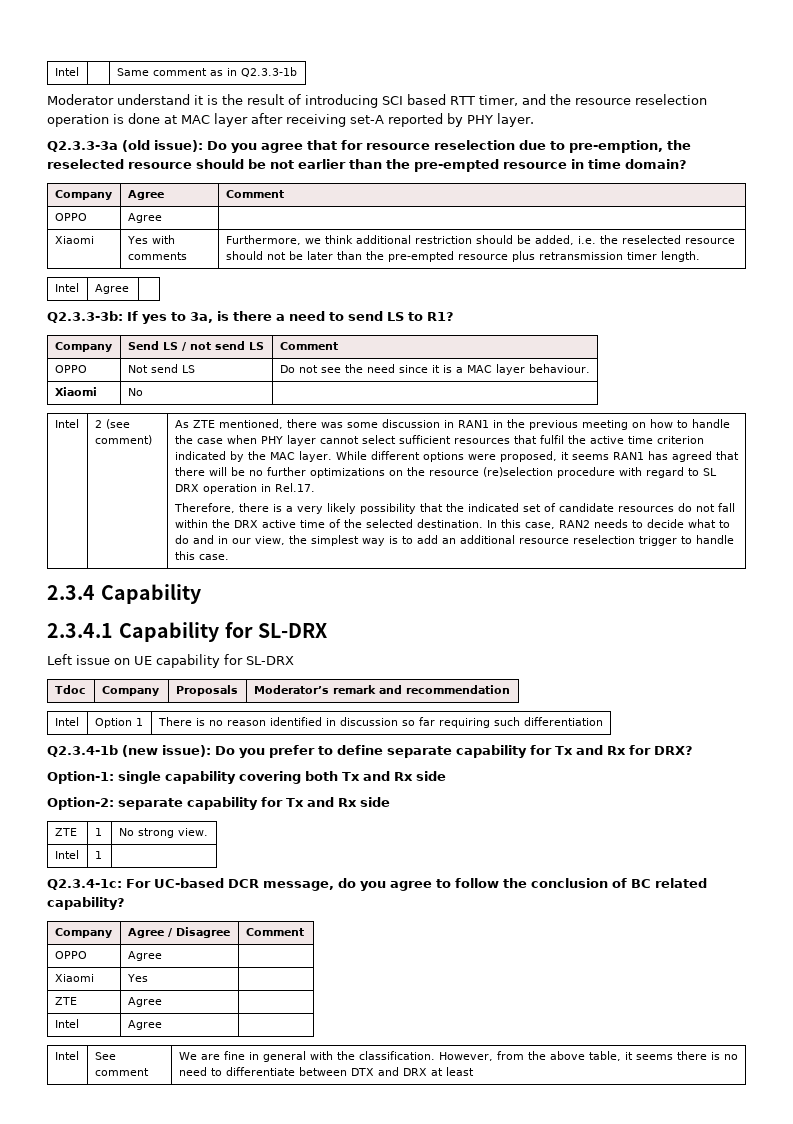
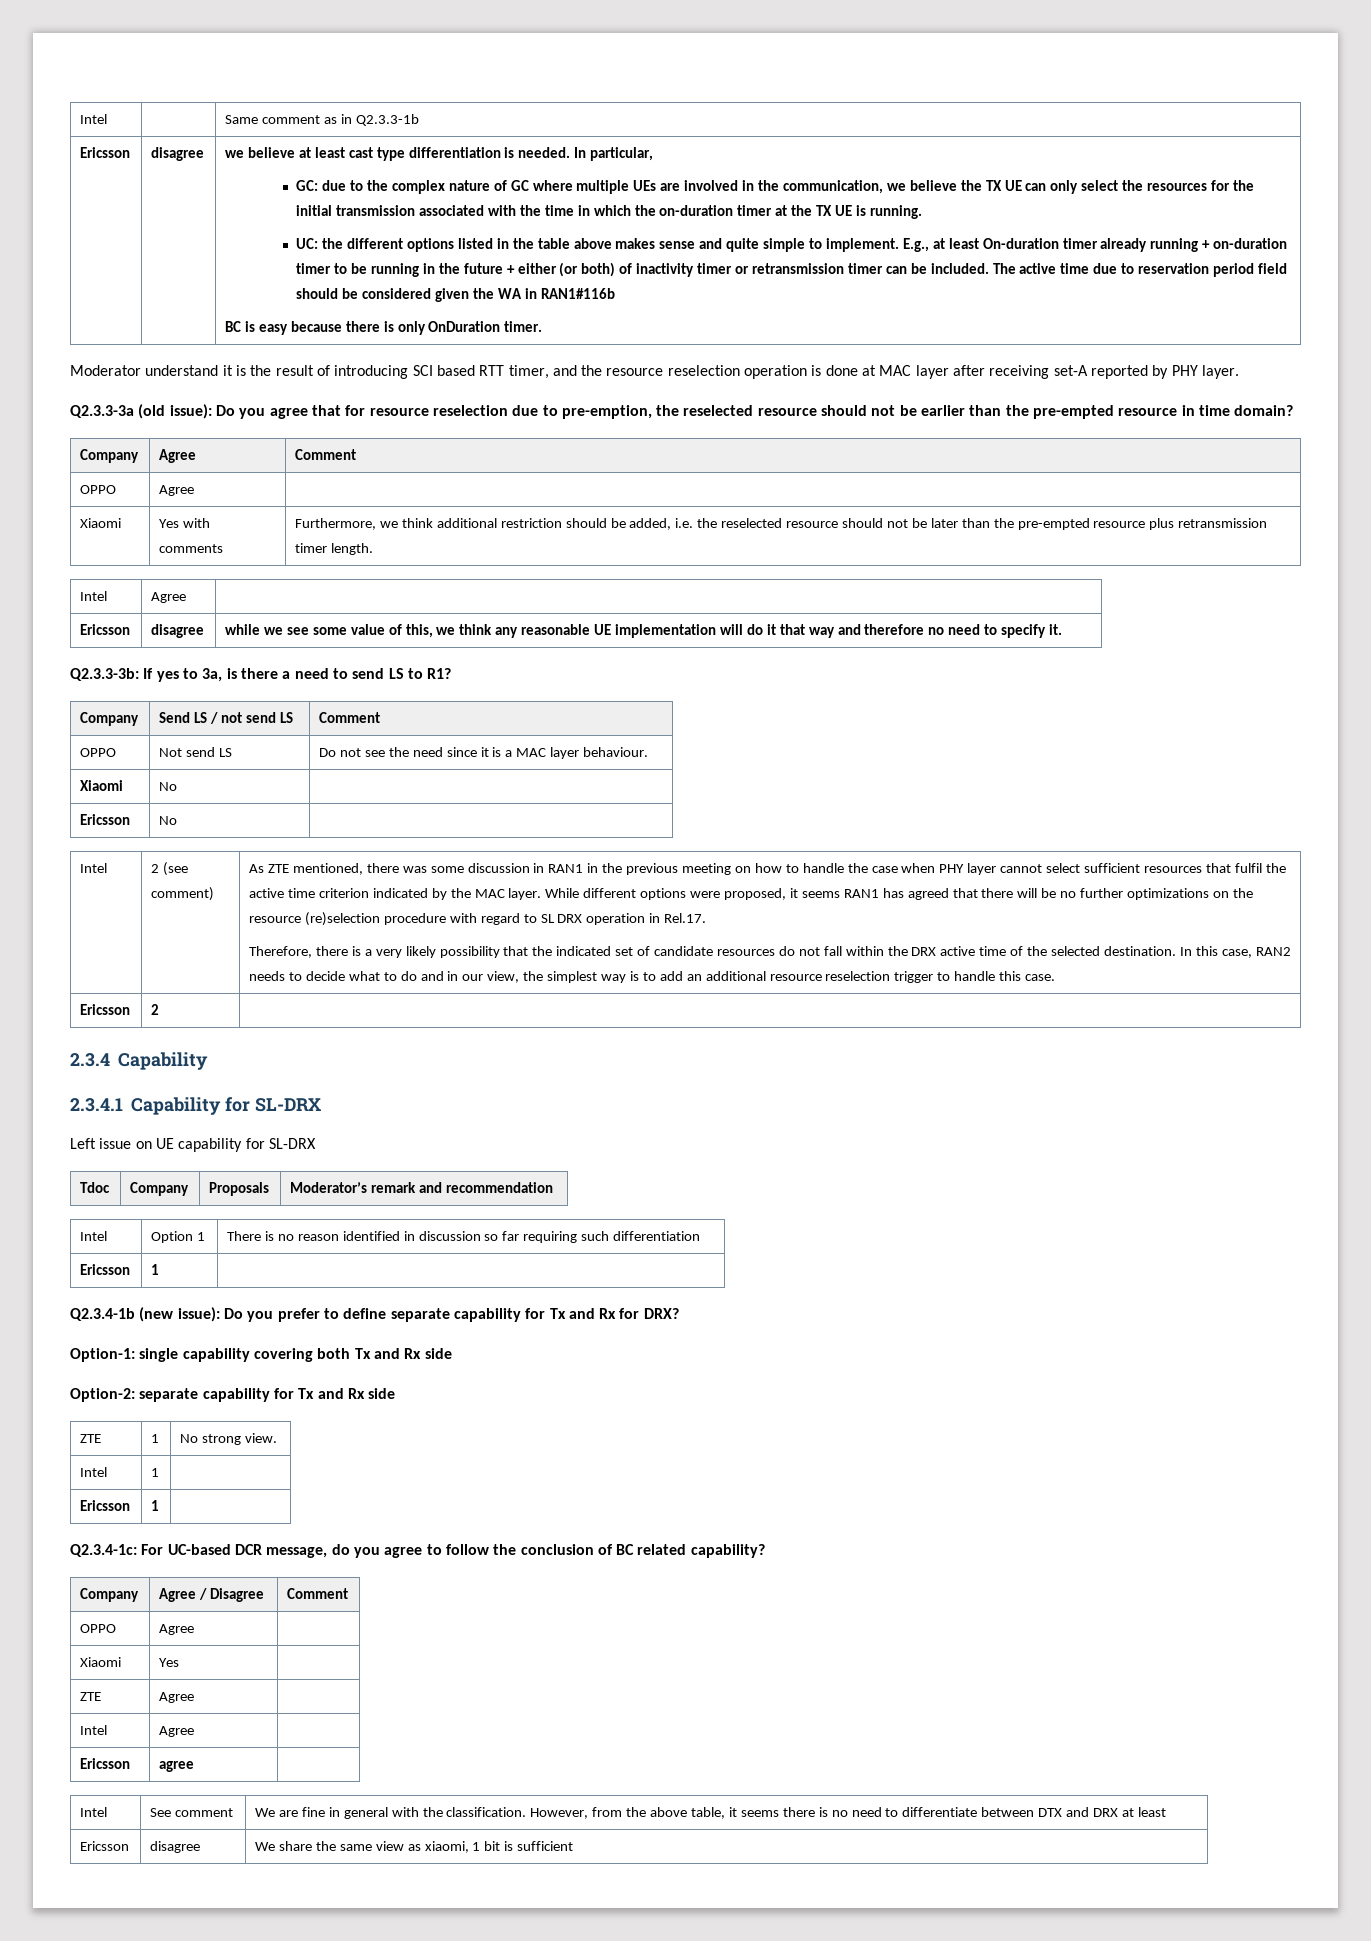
+ Ericsson | disagree | we believe at least cast type differentiation is needed. In particular,
+ GC: due to the complex nature of GC where multiple UEs are involved in the communication, we believe the TX UE can only select the resources for the initial transmission associated with the time in which the on-duration timer at the TX UE is running.
+ UC: the different options listed in the table above makes sense and quite simple to implement. E.g., at least On-duration timer already running + on-duration timer to be running in the future + either (or both) of inactivity timer or retransmission timer can be included. The active time due to reservation period field should be considered given the WA in RAN1#116b
+ BC is easy because there is only OnDuration timer.
- Q2.3.3-3a (old issue): Do you agree that for resource reselection due to pre-emption, the reselected resource should be not earlier than the pre-empted resource in time domain?
+ Q2.3.3-3a (old issue): Do you agree that for resource reselection due to pre-emption, the reselected resource should not be earlier than the pre-empted resource in time domain?
+ Ericsson | disagree | while we see some value of this, we think any reasonable UE implementation will do it that way and therefore no need to specify it.
+ Ericsson | No |
+ Ericsson | 2 |
  Intel | Option 1 | There is no reason identified in discussion so far requiring such differentiation
+ Ericsson | 1 |
  Intel | 1 |
+ Ericsson | 1 |
+ Ericsson | agree |
+ Ericsson | disagree | We share the same view as xiaomi, 1 bit is sufficient

